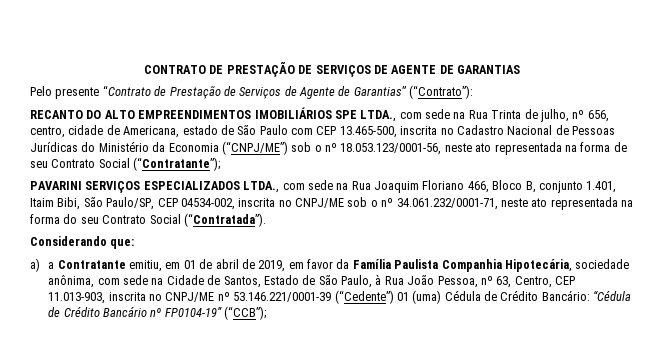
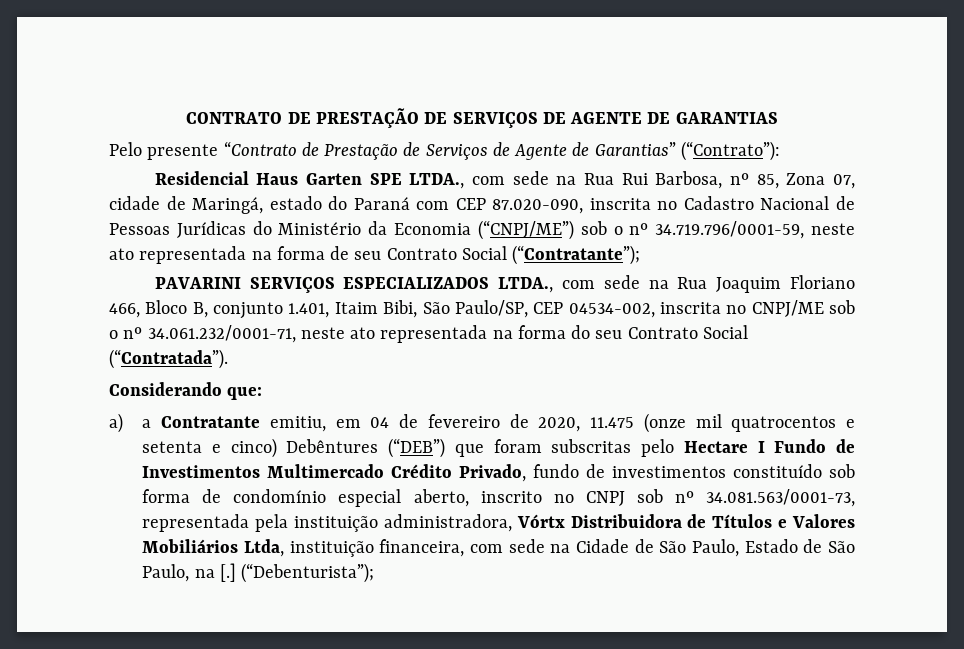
- RECANTO DO ALTO EMPREENDIMENTOS IMOBILIÁRIOS SPE LTDA., com sede na Rua Trinta de julho, nº 656, centro, cidade de Americana, estado de São Paulo com CEP 13.465-500, inscrita no Cadastro Nacional de Pessoas Jurídicas do Ministério da Economia (“CNPJ/ME”) sob o nº 18.053.123/0001-56, neste ato representada na forma de seu Contrato Social (“Contratante”);
+ Residencial Haus Garten SPE LTDA., com sede na Rua Rui Barbosa, nº 85, Zona 07, cidade de Maringá, estado do Paraná com CEP 87.020-090, inscrita no Cadastro Nacional de Pessoas Jurídicas do Ministério da Economia (“CNPJ/ME”) sob o nº 34.719.796/0001-59, neste ato representada na forma de seu Contrato Social (“Contratante”);
- a) a Contratante emitiu, em 01 de abril de 2019, em favor da Família Paulista Companhia Hipotecária, sociedade anônima, com sede na Cidade de Santos, Estado de São Paulo, à Rua João Pessoa, nº 63, Centro, CEP 11.013-903, inscrita no CNPJ/ME nº 53.146.221/0001-39 (“Cedente”) 01 (uma) Cédula de Crédito Bancário: “Cédula de Crédito Bancário nº FP0104-19” (“CCB”);
+ a) a Contratante emitiu, em 04 de fevereiro de 2020, 11.475 (onze mil quatrocentos e setenta e cinco) Debêntures (“DEB”) que foram subscritas pelo Hectare I Fundo de Investimentos Multimercado Crédito Privado, fundo de investimentos constituído sob forma de condomínio especial aberto, inscrito no CNPJ sob nº 34.081.563/0001-73, representada pela instituição administradora, Vórtx Distribuidora de Títulos e Valores Mobiliários Ltda, instituição financeira, com sede na Cidade de São Paulo, Estado de São Paulo, na [.] (“Debenturista”);

